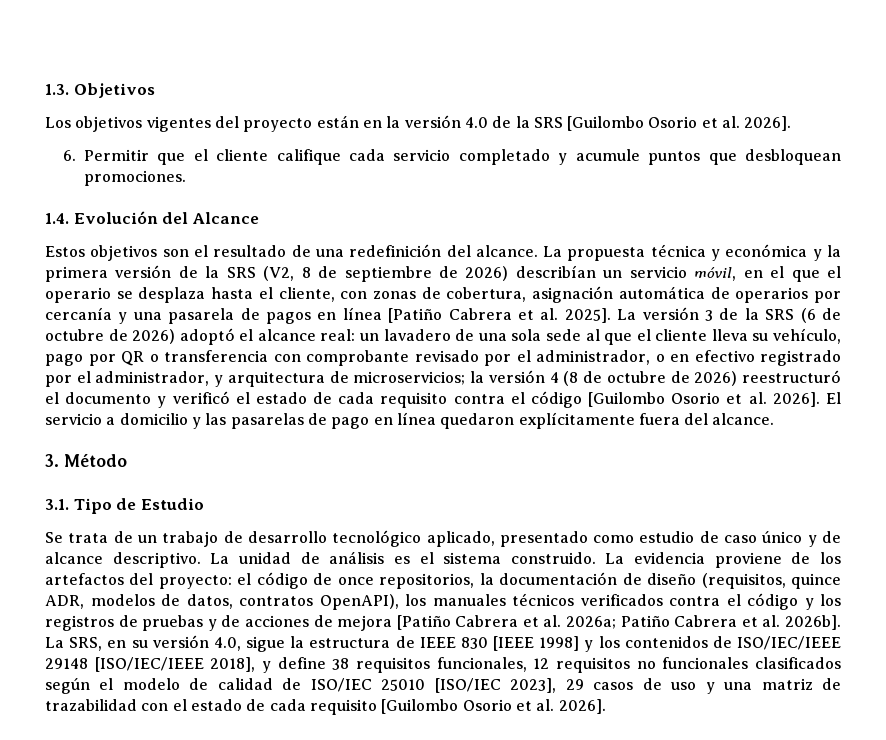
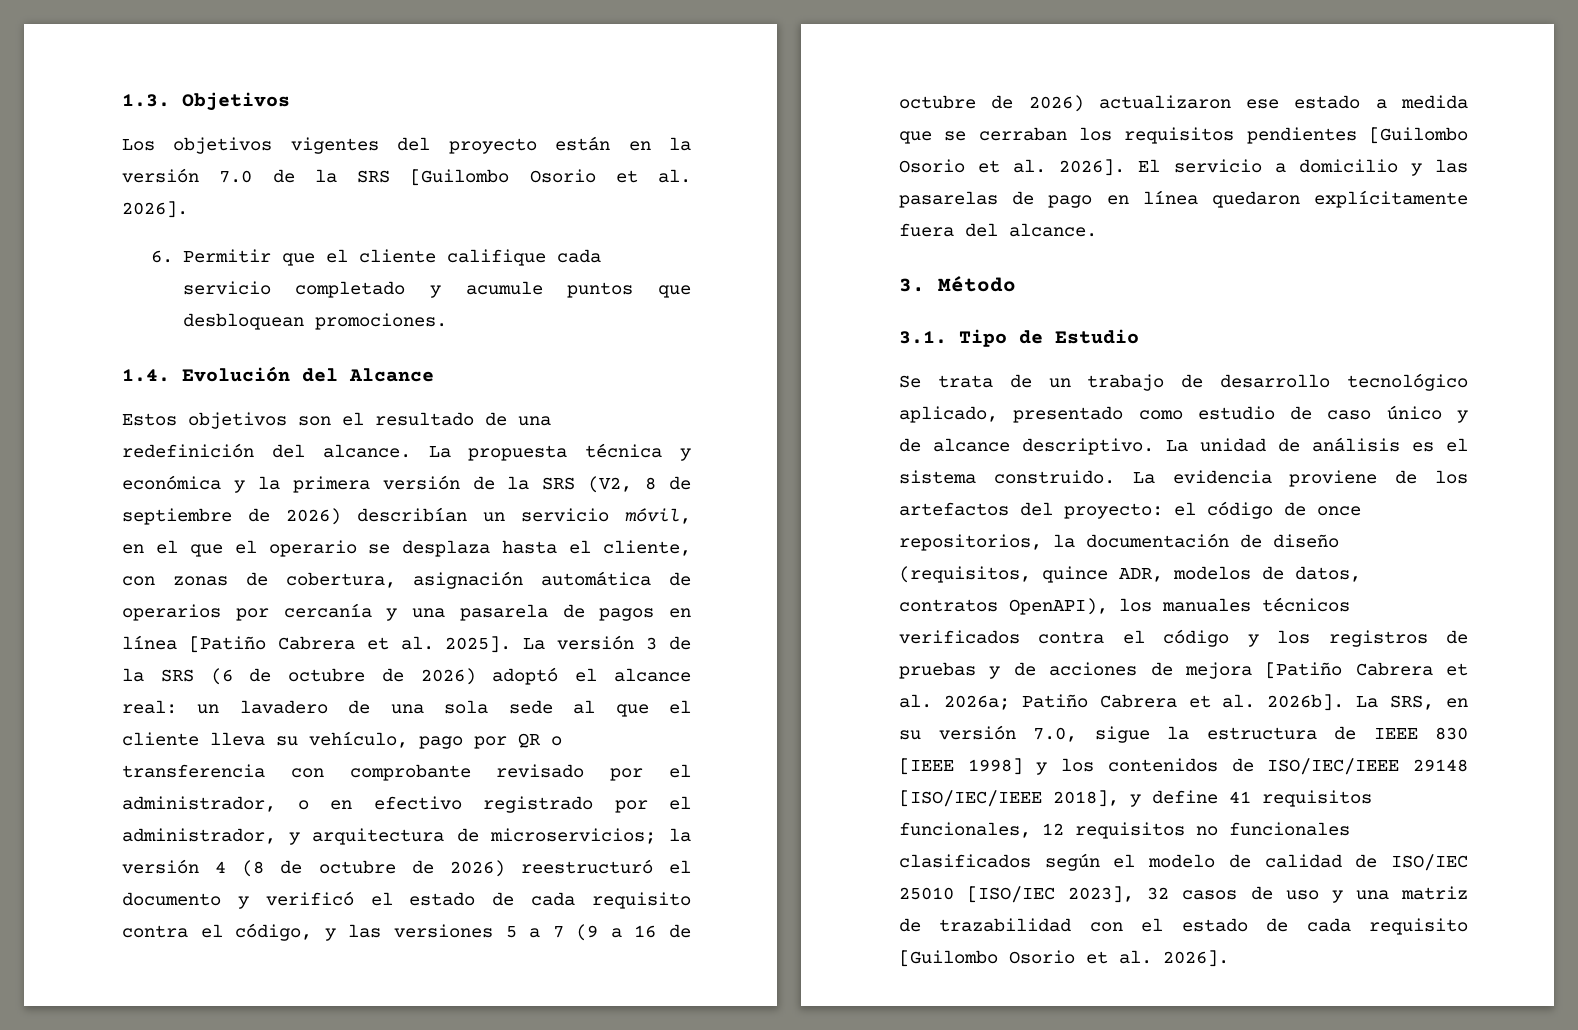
- Los objetivos vigentes del proyecto están en la versión 4.0 de la SRS [Guilombo Osorio et al. 2026].
+ Los objetivos vigentes del proyecto están en la versión 7.0 de la SRS [Guilombo Osorio et al. 2026].
- la versión 4 (8 de octubre de 2026) reestructuró el documento y verificó el estado de cada requisito contra el código [Guilombo Osorio et al. 2026].
+ la versión 4 (8 de octubre de 2026) reestructuró el documento y verificó el estado de cada requisito contra el código, y las versiones 5 a 7 (9 a 16 de octubre de 2026) actualizaron ese estado a medida que se cerraban los requisitos pendientes [Guilombo Osorio et al. 2026].
- La SRS, en su versión 4.0, sigue la estructura de IEEE 830 [IEEE 1998] y los contenidos de ISO/IEC/IEEE 29148 [ISO/IEC/IEEE 2018], y define 38 requisitos funcionales, 12 requisitos no funcionales clasificados según el modelo de calidad de ISO/IEC 25010 [ISO/IEC 2023], 29 casos de uso y una matriz de trazabilidad con el estado de cada requisito [Guilombo Osorio et al. 2026].
+ La SRS, en su versión 7.0, sigue la estructura de IEEE 830 [IEEE 1998] y los contenidos de ISO/IEC/IEEE 29148 [ISO/IEC/IEEE 2018], y define 41 requisitos funcionales, 12 requisitos no funcionales clasificados según el modelo de calidad de ISO/IEC 25010 [ISO/IEC 2023], 32 casos de uso y una matriz de trazabilidad con el estado de cada requisito [Guilombo Osorio et al. 2026].

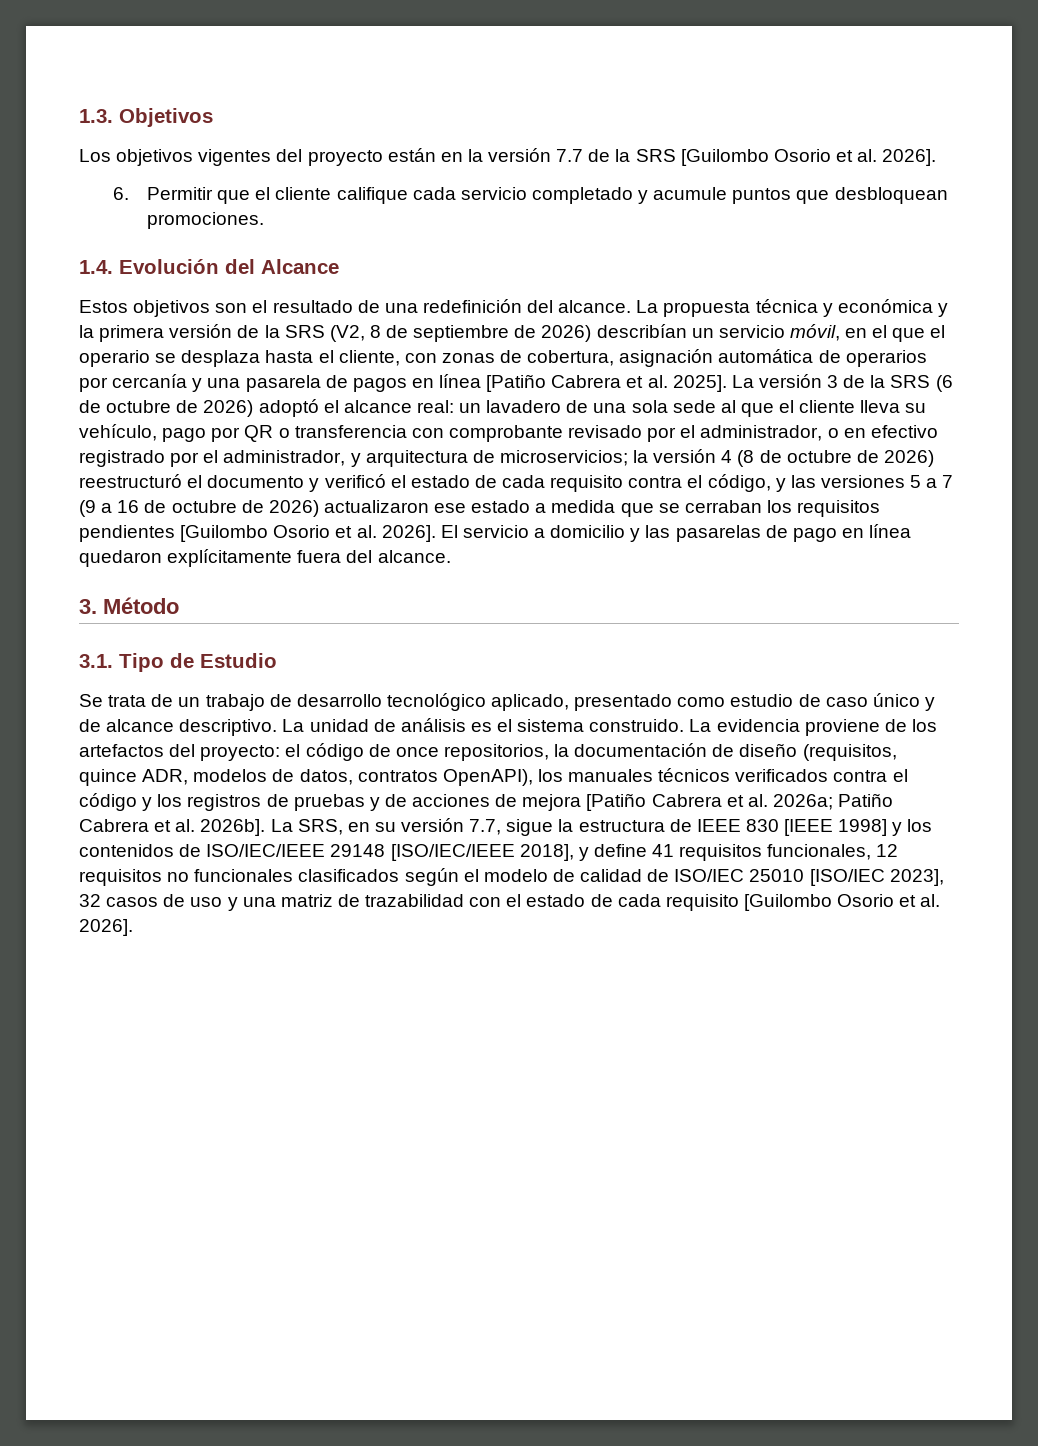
- Los objetivos vigentes del proyecto están en la versión 7.0 de la SRS [Guilombo Osorio et al. 2026].
+ Los objetivos vigentes del proyecto están en la versión 7.7 de la SRS [Guilombo Osorio et al. 2026].
- La SRS, en su versión 7.0, sigue la estructura de IEEE 830 [IEEE 1998] y los contenidos de ISO/IEC/IEEE 29148 [ISO/IEC/IEEE 2018], y define 41 requisitos funcionales, 12 requisitos no funcionales clasificados según el modelo de calidad de ISO/IEC 25010 [ISO/IEC 2023], 32 casos de uso y una matriz de trazabilidad con el estado de cada requisito [Guilombo Osorio et al. 2026].
+ La SRS, en su versión 7.7, sigue la estructura de IEEE 830 [IEEE 1998] y los contenidos de ISO/IEC/IEEE 29148 [ISO/IEC/IEEE 2018], y define 41 requisitos funcionales, 12 requisitos no funcionales clasificados según el modelo de calidad de ISO/IEC 25010 [ISO/IEC 2023], 32 casos de uso y una matriz de trazabilidad con el estado de cada requisito [Guilombo Osorio et al. 2026].

